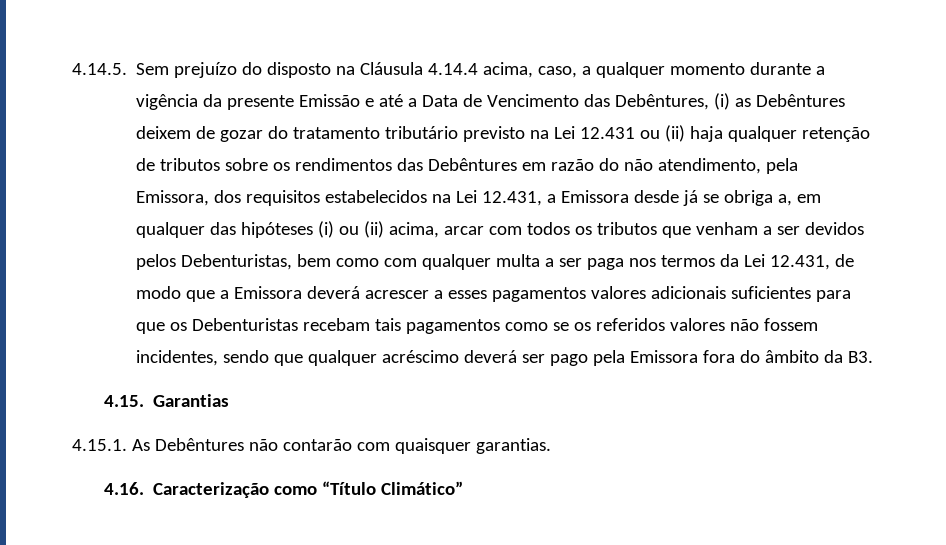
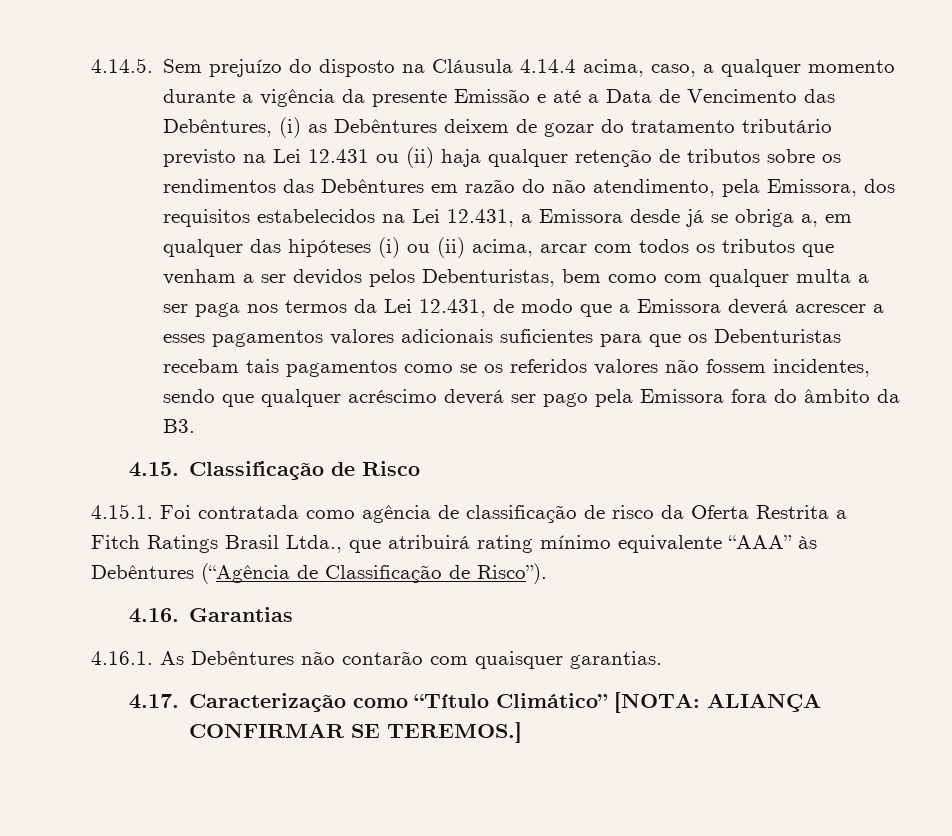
- 4.15. Garantias
+ 4.15. Classificação de Risco
+ 4.15.1. Foi contratada como agência de classificação de risco da Oferta Restrita a Fitch Ratings Brasil Ltda., que atribuirá rating mínimo equivalente “AAA” às Debêntures (“Agência de Classificação de Risco”).
+ 4.16. Garantias
- 4.15.1. As Debêntures não contarão com quaisquer garantias.
+ 4.16.1. As Debêntures não contarão com quaisquer garantias.
- 4.16. Caracterização como “Título Climático”
+ 4.17. Caracterização como “Título Climático” [NOTA: ALIANÇA CONFIRMAR SE TEREMOS.]

